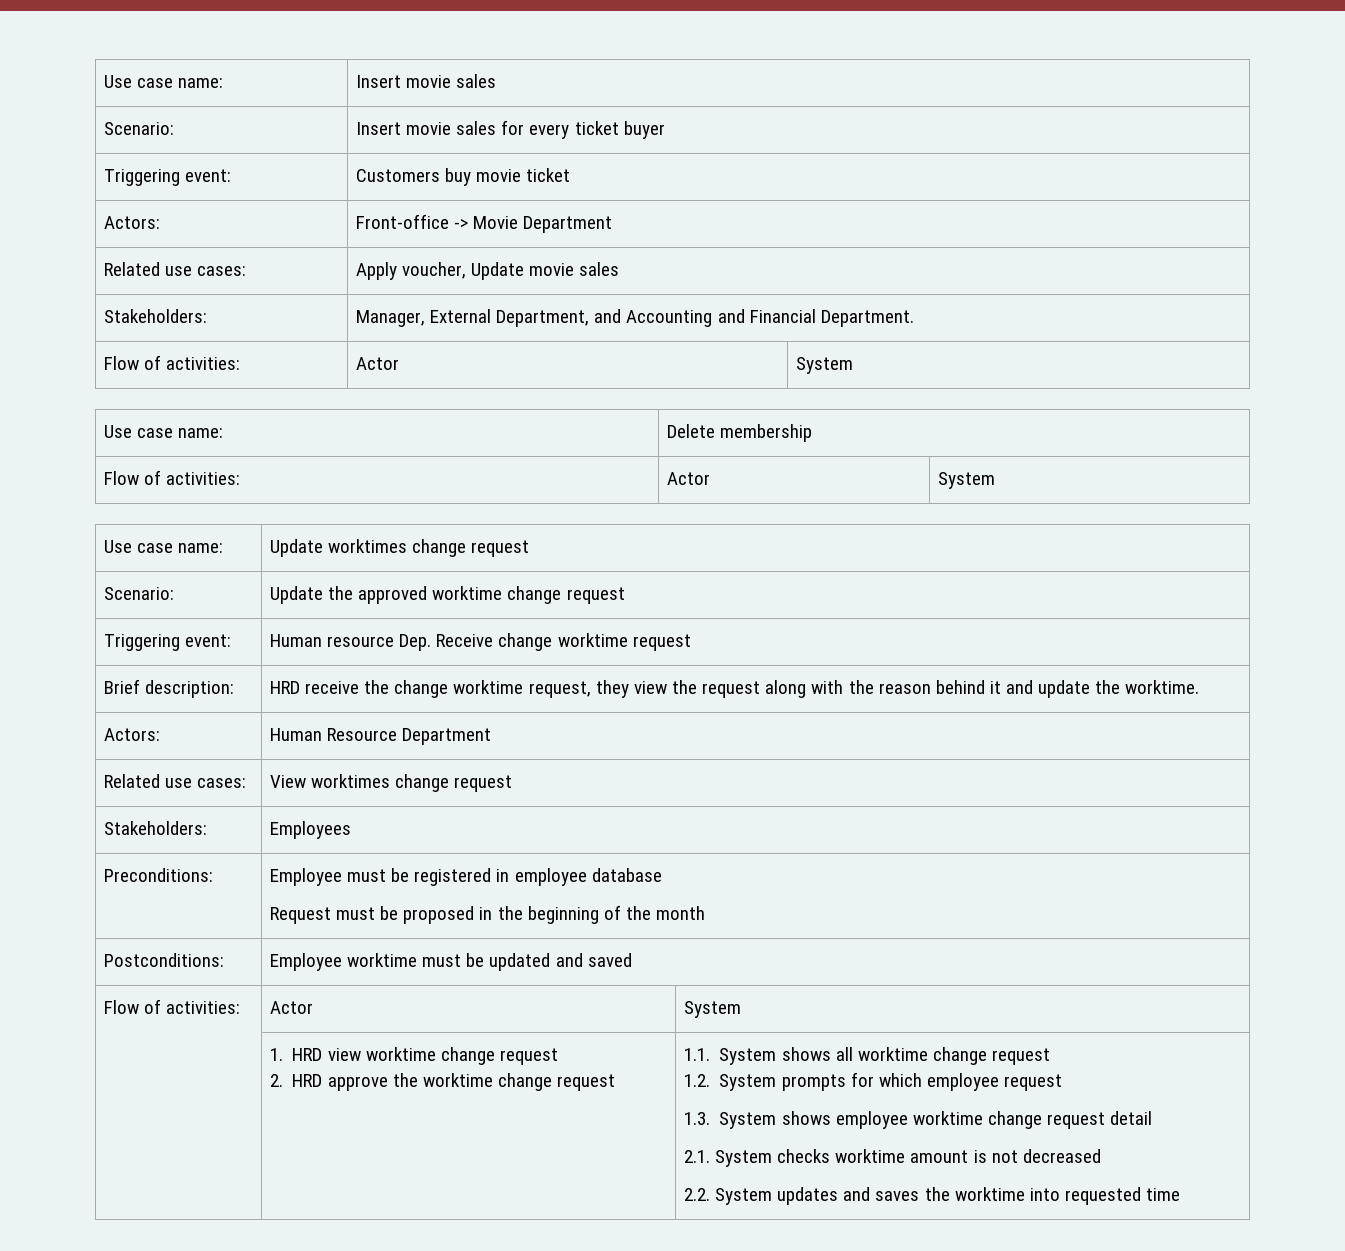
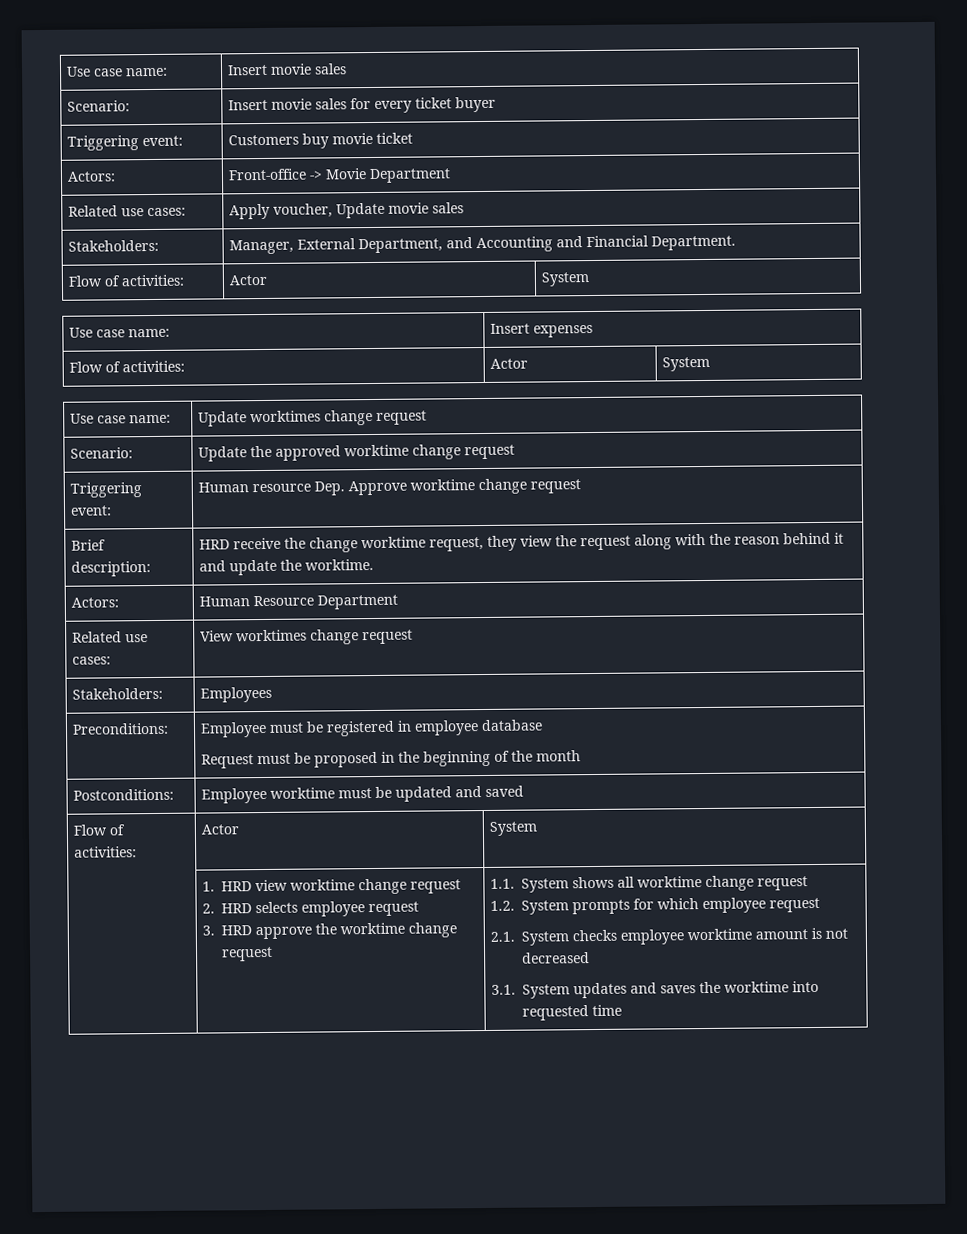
- Use case name: | Delete membership
+ Use case name: | Insert expenses
- Triggering event: | Human resource Dep. Receive change worktime request
+ Triggering event: | Human resource Dep. Approve worktime change request
- 2. HRD approve the worktime change request
+ 2. HRD selects employee request
+ 3. HRD approve the worktime change request
- 1.3. System shows employee worktime change request detail
- 2.1. System checks worktime amount is not decreased
+ 2.1. System checks employee worktime amount is not decreased
- 2.2. System updates and saves the worktime into requested time
+ 3.1. System updates and saves the worktime into requested time

